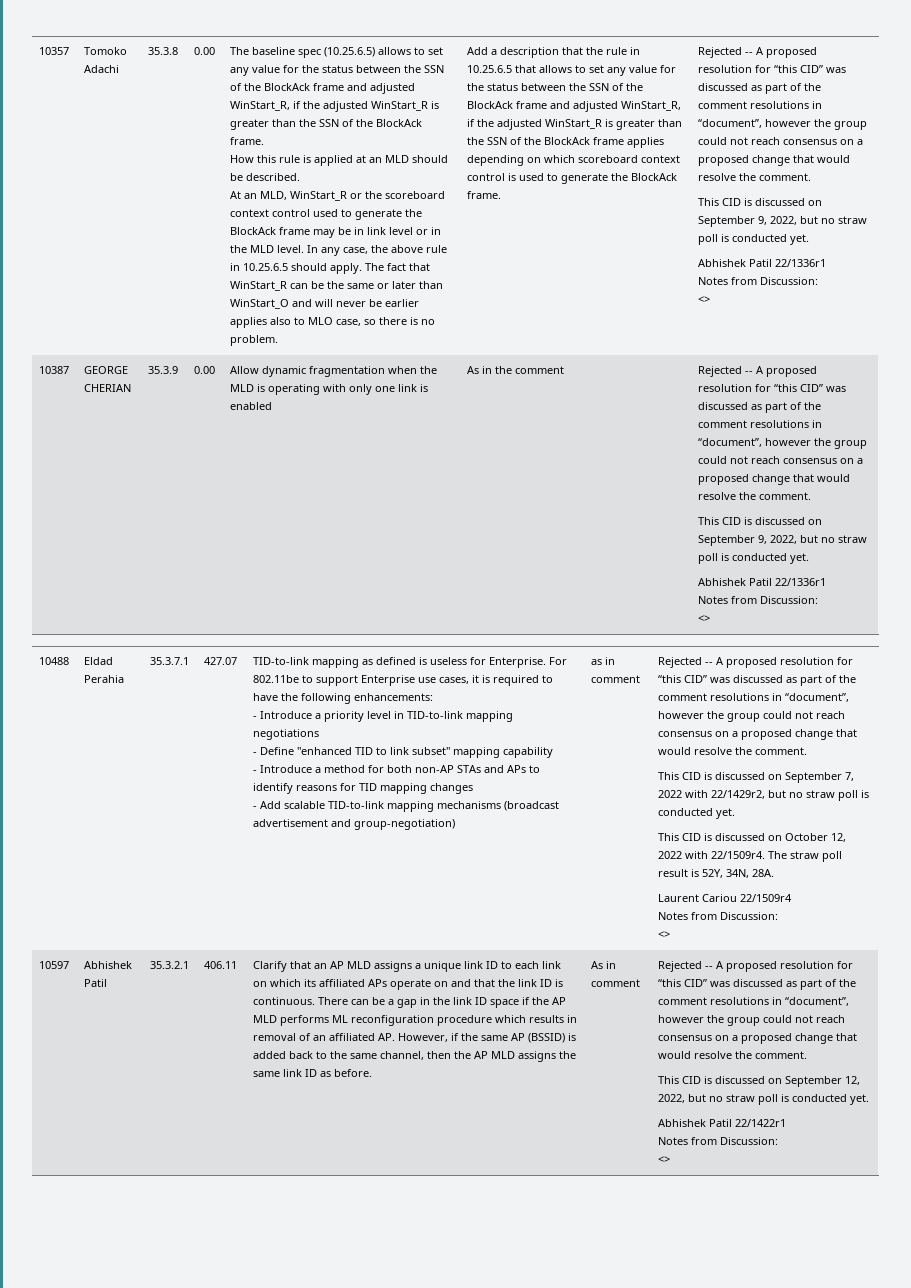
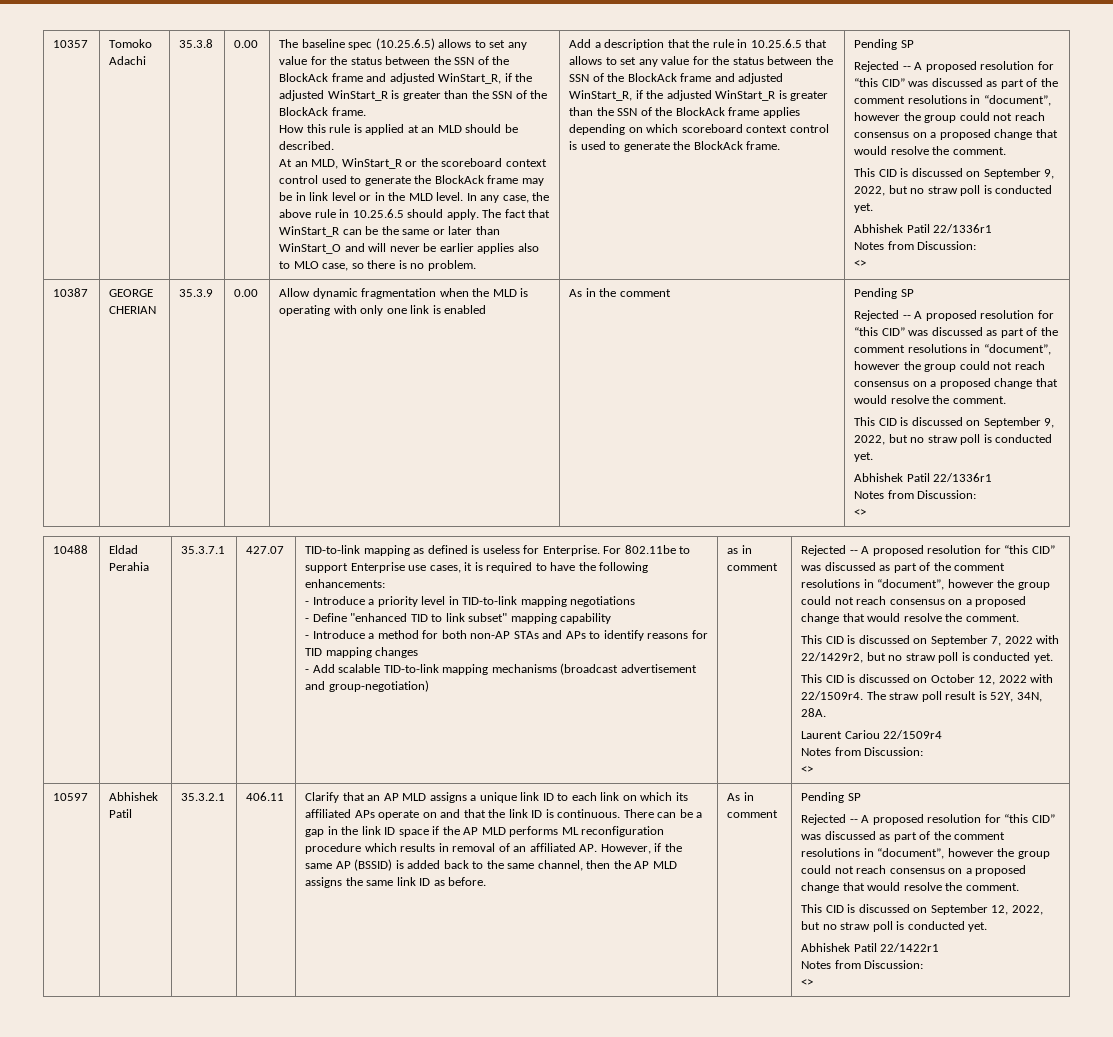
- Add a description that the rule in 10.25.6.5 that allows to set any value for the status between the SSN of the BlockAck frame and adjusted WinStart_R, if the adjusted WinStart_R is greater than the SSN of the BlockAck frame applies depending on which scoreboard context control is used to generate the BlockAck frame.
+ Add a description that the rule in 10.25.6.5 that allows to set any value for the status between the SSN of the BlockAck frame and adjusted WinStart_R, if the adjusted WinStart_R is greater than the SSN of the BlockAck frame applies depending on which scoreboard context control is used to generate the BlockAck frame. | Pending SP
- As in the comment
+ As in the comment | Pending SP
- As in comment
+ As in comment | Pending SP

